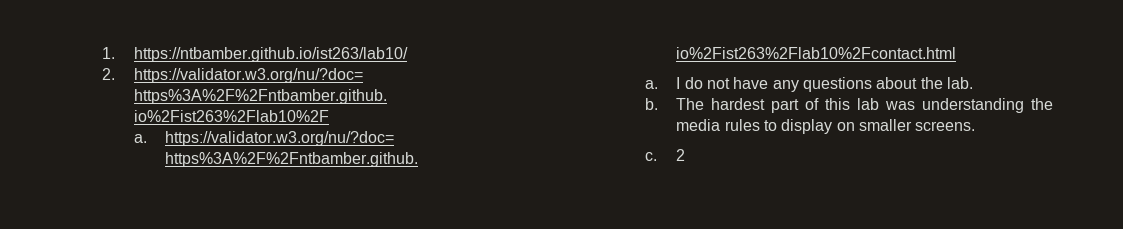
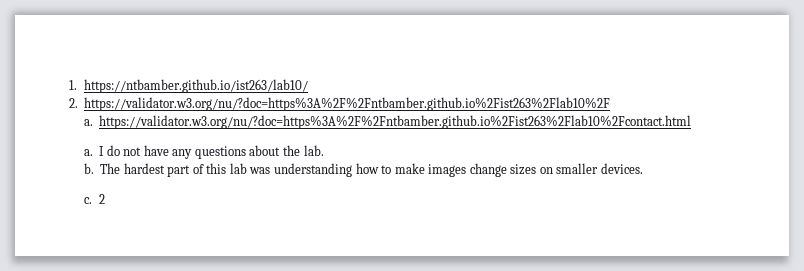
- The hardest part of this lab was understanding the media rules to display on smaller screens.
+ The hardest part of this lab was understanding how to make images change sizes on smaller devices.

